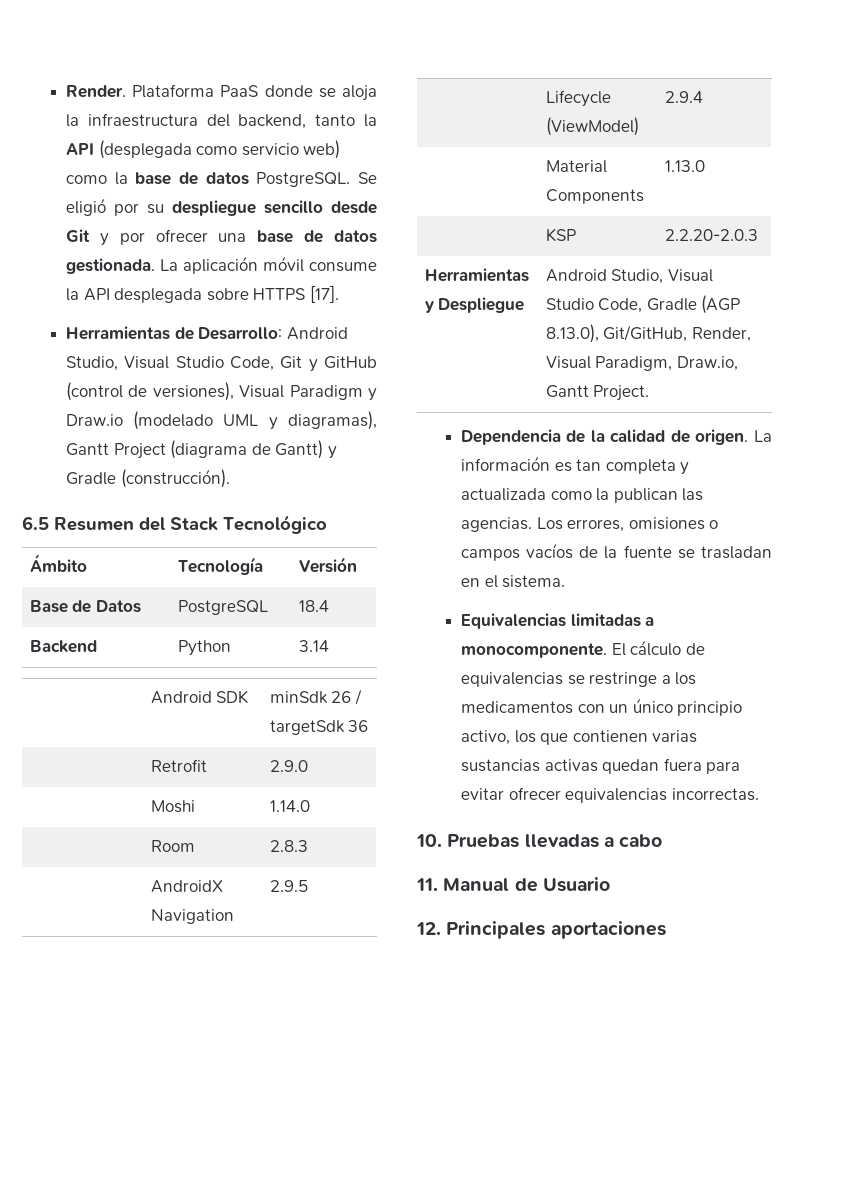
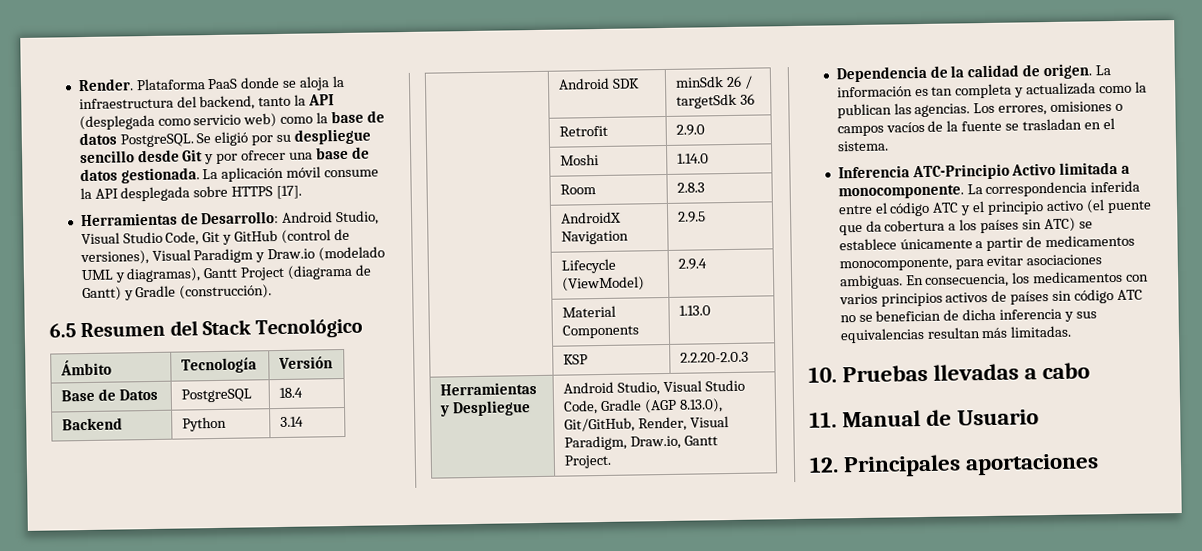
- Equivalencias limitadas a monocomponente. El cálculo de equivalencias se restringe a los medicamentos con un único principio activo, los que contienen varias sustancias activas quedan fuera para evitar ofrecer equivalencias incorrectas.
+ Inferencia ATC-Principio Activo limitada a monocomponente. La correspondencia inferida entre el código ATC y el principio activo (el puente que da cobertura a los países sin ATC) se establece únicamente a partir de medicamentos monocomponente, para evitar asociaciones ambiguas. En consecuencia, los medicamentos con varios principios activos de países sin código ATC no se benefician de dicha inferencia y sus equivalencias resultan más limitadas.

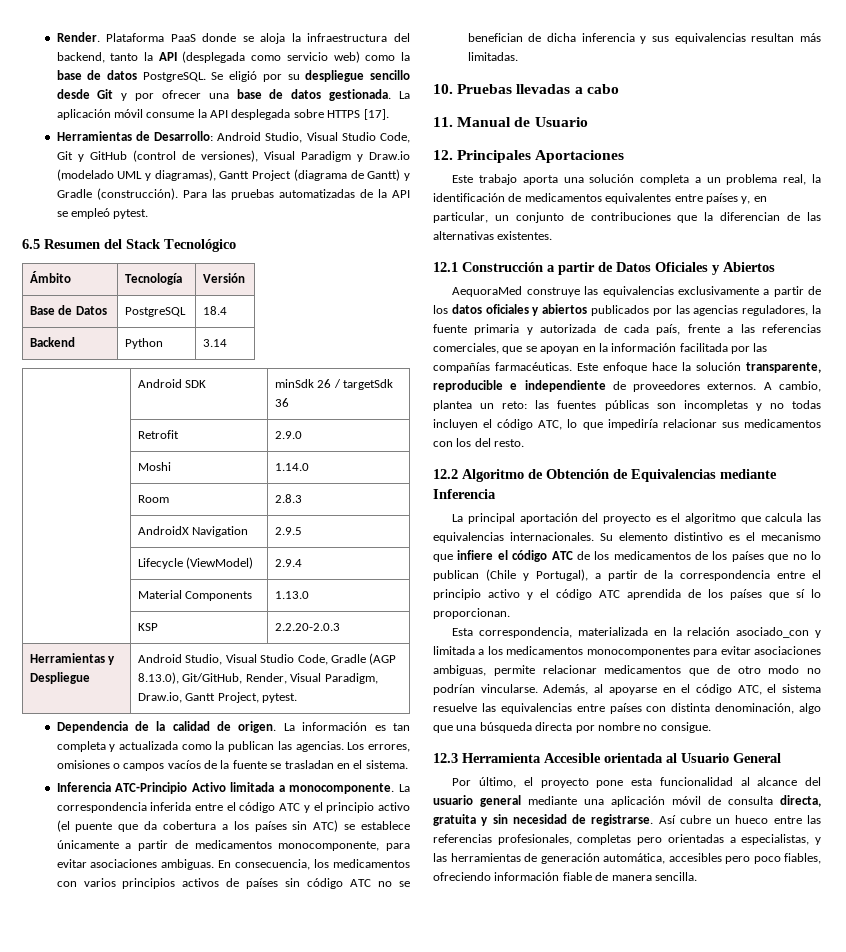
+ Para las pruebas automatizadas de la API se empleó pytest.
- Herramientas y Despliegue | Android Studio, Visual Studio Code, Gradle (AGP 8.13.0), Git/GitHub, Render, Visual Paradigm, Draw.io, Gantt Project.
+ Herramientas y Despliegue | Android Studio, Visual Studio Code, Gradle (AGP 8.13.0), Git/GitHub, Render, Visual Paradigm, Draw.io, Gantt Project, pytest.
- 12. Principales aportaciones
+ 12. Principales Aportaciones
+ Este trabajo aporta una solución completa a un problema real, la identificación de medicamentos equivalentes entre países y, en particular, un conjunto de contribuciones que la diferencian de las alternativas existentes.
+ 12.1 Construcción a partir de Datos Oficiales y Abiertos
+ AequoraMed construye las equivalencias exclusivamente a partir de los datos oficiales y abiertos publicados por las agencias reguladores, la fuente primaria y autorizada de cada país, frente a las referencias comerciales, que se apoyan en la información facilitada por las compañías farmacéuticas. Este enfoque hace la solución transparente, reproducible e independiente de proveedores externos. A cambio, plantea un reto: las fuentes públicas son incompletas y no todas incluyen el código ATC, lo que impediría relacionar sus medicamentos con los del resto.
+ 12.2 Algoritmo de Obtención de Equivalencias mediante Inferencia
+ La principal aportación del proyecto es el algoritmo que calcula las equivalencias internacionales. Su elemento distintivo es el mecanismo que infiere el código ATC de los medicamentos de los países que no lo publican (Chile y Portugal), a partir de la correspondencia entre el principio activo y el código ATC aprendida de los países que sí lo proporcionan.
+ Esta correspondencia, materializada en la relación asociado_con y limitada a los medicamentos monocomponentes para evitar asociaciones ambiguas, permite relacionar medicamentos que de otro modo no podrían vincularse. Además, al apoyarse en el código ATC, el sistema resuelve las equivalencias entre países con distinta denominación, algo que una búsqueda directa por nombre no consigue.
+ 12.3 Herramienta Accesible orientada al Usuario General
+ Por último, el proyecto pone esta funcionalidad al alcance del usuario general mediante una aplicación móvil de consulta directa, gratuita y sin necesidad de registrarse. Así cubre un hueco entre las referencias profesionales, completas pero orientadas a especialistas, y las herramientas de generación automática, accesibles pero poco fiables, ofreciendo información fiable de manera sencilla.

